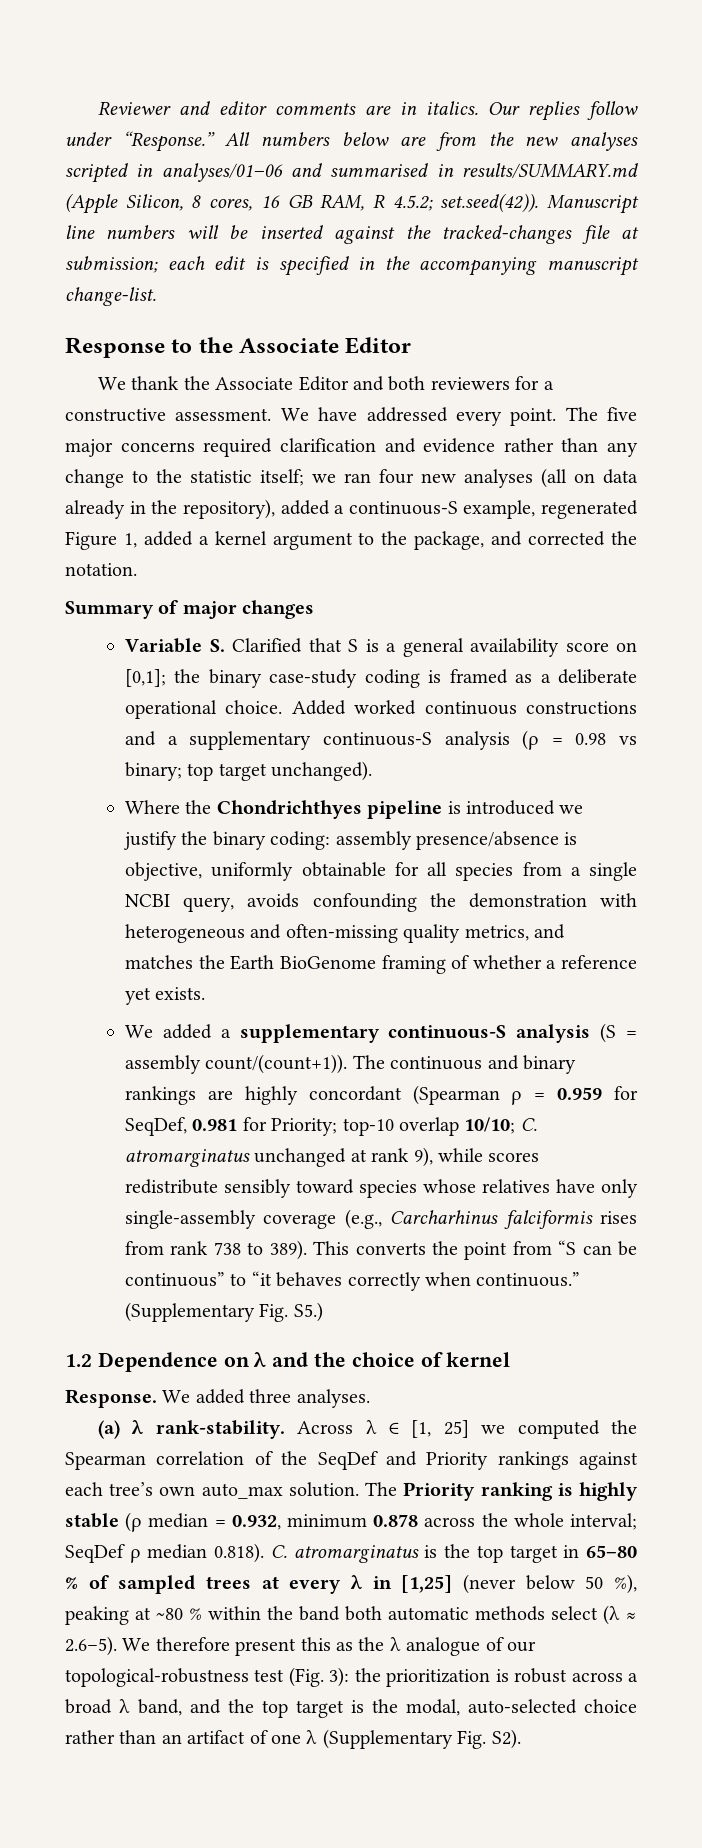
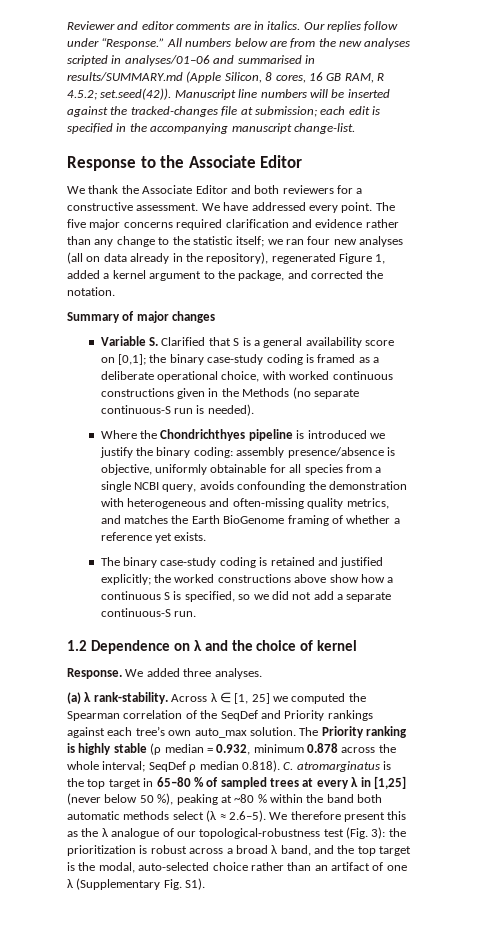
- The five major concerns required clarification and evidence rather than any change to the statistic itself; we ran four new analyses (all on data already in the repository), added a continuous-S example, regenerated Figure 1, added a kernel argument to the package, and corrected the notation.
+ The five major concerns required clarification and evidence rather than any change to the statistic itself; we ran four new analyses (all on data already in the repository), regenerated Figure 1, added a kernel argument to the package, and corrected the notation.
- Variable S. Clarified that S is a general availability score on [0,1]; the binary case-study coding is framed as a deliberate operational choice. Added worked continuous constructions and a supplementary continuous-S analysis (ρ = 0.98 vs binary; top target unchanged).
+ Variable S. Clarified that S is a general availability score on [0,1]; the binary case-study coding is framed as a deliberate operational choice, with worked continuous constructions given in the Methods (no separate continuous-S run is needed).
- We added a supplementary continuous-S analysis (S = assembly count/(count+1)). The continuous and binary rankings are highly concordant (Spearman ρ = 0.959 for SeqDef, 0.981 for Priority; top-10 overlap 10/10; C. atromarginatus unchanged at rank 9), while scores redistribute sensibly toward species whose relatives have only single-assembly coverage (e.g., Carcharhinus falciformis rises from rank 738 to 389). This converts the point from “S can be continuous” to “it behaves correctly when continuous.” (Supplementary Fig. S5.)
+ The binary case-study coding is retained and justified explicitly; the worked constructions above show how a continuous S is specified, so we did not add a separate continuous-S run.
- the prioritization is robust across a broad λ band, and the top target is the modal, auto-selected choice rather than an artifact of one λ (Supplementary Fig. S2).
+ the prioritization is robust across a broad λ band, and the top target is the modal, auto-selected choice rather than an artifact of one λ (Supplementary Fig. S1).

